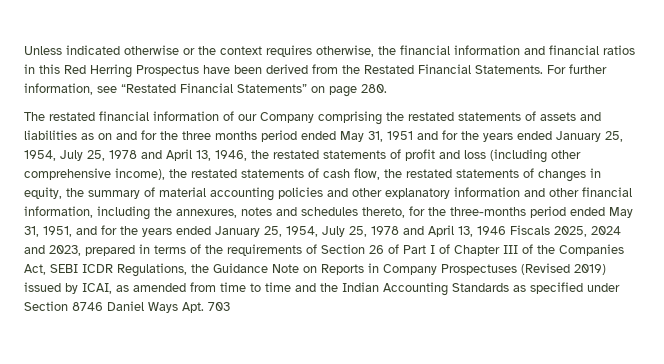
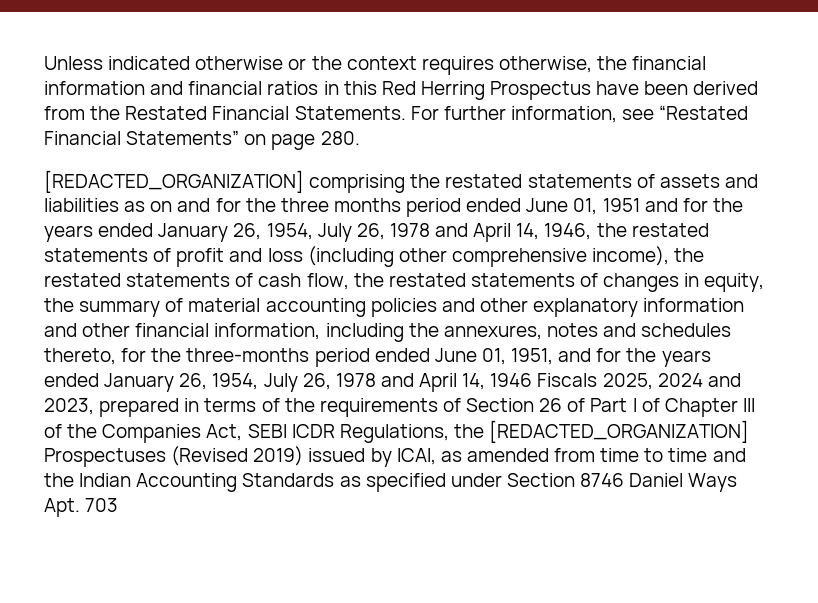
- The restated financial information of our Company comprising the restated statements of assets and liabilities as on and for the three months period ended May 31, 1951 and for the years ended January 25, 1954, July 25, 1978 and April 13, 1946, the restated statements of profit and loss (including other comprehensive income), the restated statements of cash flow, the restated statements of changes in equity, the summary of material accounting policies and other explanatory information and other financial information, including the annexures, notes and schedules thereto, for the three-months period ended May 31, 1951, and for the years ended January 25, 1954, July 25, 1978 and April 13, 1946 Fiscals 2025, 2024 and 2023, prepared in terms of the requirements of Section 26 of Part I of Chapter III of the Companies Act, SEBI ICDR Regulations, the Guidance Note on Reports in Company Prospectuses (Revised 2019) issued by ICAI, as amended from time to time and the Indian Accounting Standards as specified under Section 8746 Daniel Ways Apt. 703
+ [REDACTED_ORGANIZATION] comprising the restated statements of assets and liabilities as on and for the three months period ended June 01, 1951 and for the years ended January 26, 1954, July 26, 1978 and April 14, 1946, the restated statements of profit and loss (including other comprehensive income), the restated statements of cash flow, the restated statements of changes in equity, the summary of material accounting policies and other explanatory information and other financial information, including the annexures, notes and schedules thereto, for the three-months period ended June 01, 1951, and for the years ended January 26, 1954, July 26, 1978 and April 14, 1946 Fiscals 2025, 2024 and 2023, prepared in terms of the requirements of Section 26 of Part I of Chapter III of the Companies Act, SEBI ICDR Regulations, the [REDACTED_ORGANIZATION] Prospectuses (Revised 2019) issued by ICAI, as amended from time to time and the Indian Accounting Standards as specified under Section 8746 Daniel Ways Apt. 703

